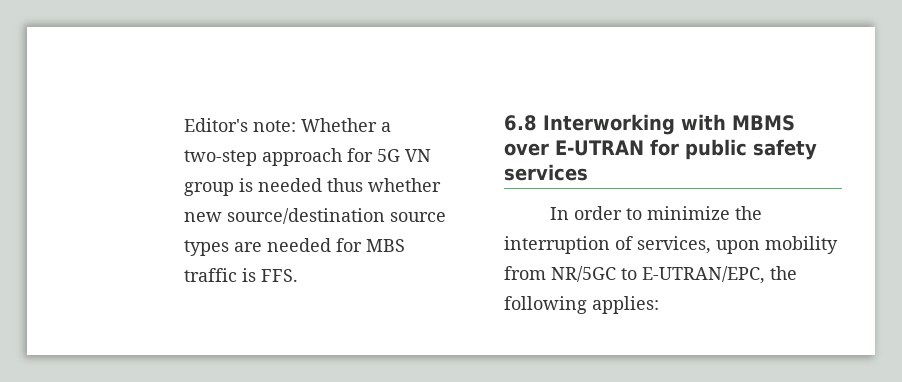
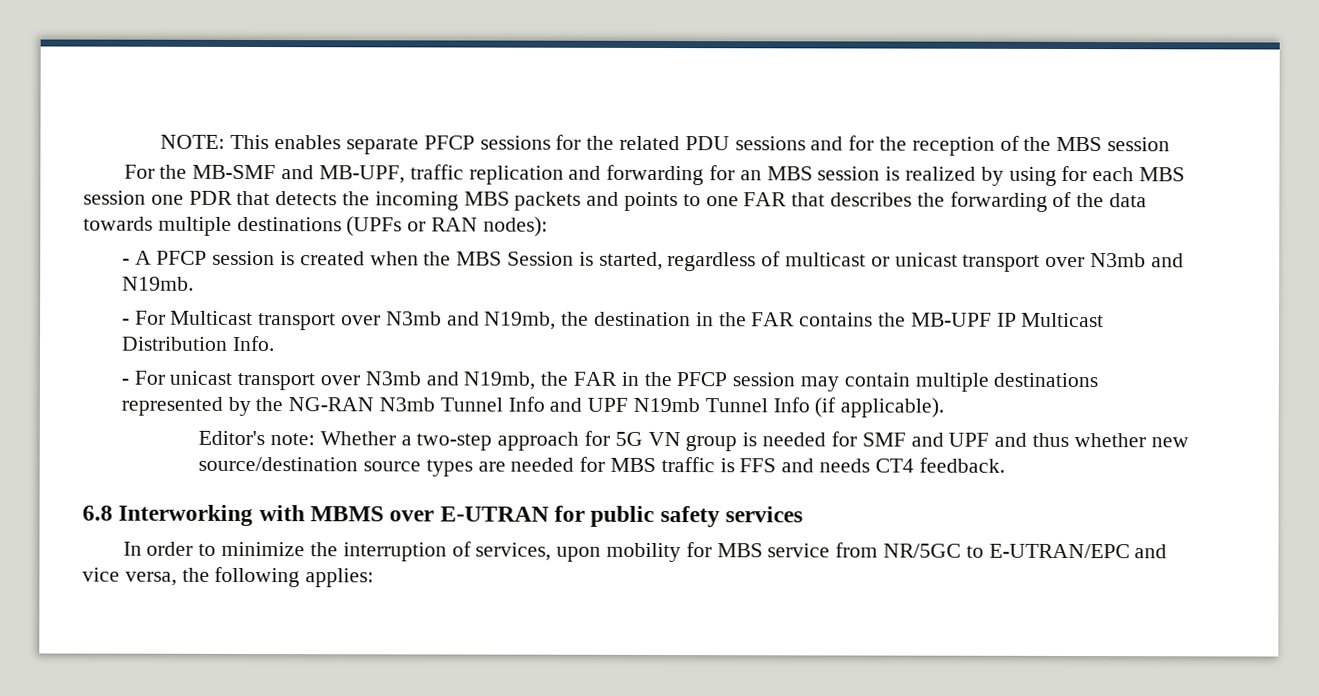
+ NOTE: This enables separate PFCP sessions for the related PDU sessions and for the reception of the MBS session
+ For the MB-SMF and MB-UPF, traffic replication and forwarding for an MBS session is realized by using for each MBS session one PDR that detects the incoming MBS packets and points to one FAR that describes the forwarding of the data towards multiple destinations (UPFs or RAN nodes):
+ - A PFCP session is created when the MBS Session is started, regardless of multicast or unicast transport over N3mb and N19mb.
+ - For Multicast transport over N3mb and N19mb, the destination in the FAR contains the MB-UPF IP Multicast Distribution Info.
+ - For unicast transport over N3mb and N19mb, the FAR in the PFCP session may contain multiple destinations represented by the NG-RAN N3mb Tunnel Info and UPF N19mb Tunnel Info (if applicable).
- Editor's note: Whether a two-step approach for 5G VN group is needed thus whether new source/destination source types are needed for MBS traffic is FFS.
+ Editor's note: Whether a two-step approach for 5G VN group is needed for SMF and UPF and thus whether new source/destination source types are needed for MBS traffic is FFS and needs CT4 feedback.
- In order to minimize the interruption of services, upon mobility from NR/5GC to E-UTRAN/EPC, the following applies:
+ In order to minimize the interruption of services, upon mobility for MBS service from NR/5GC to E-UTRAN/EPC and vice versa, the following applies:

